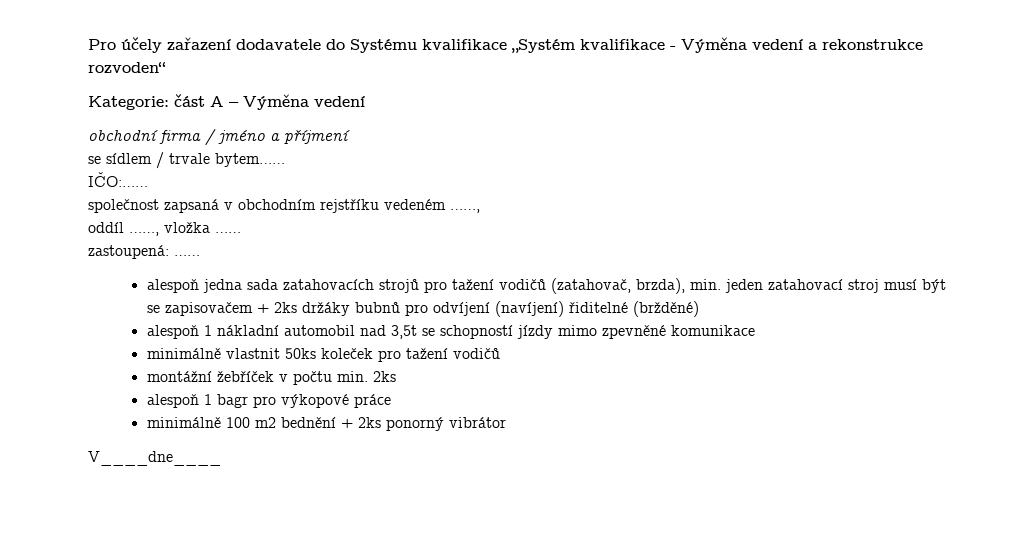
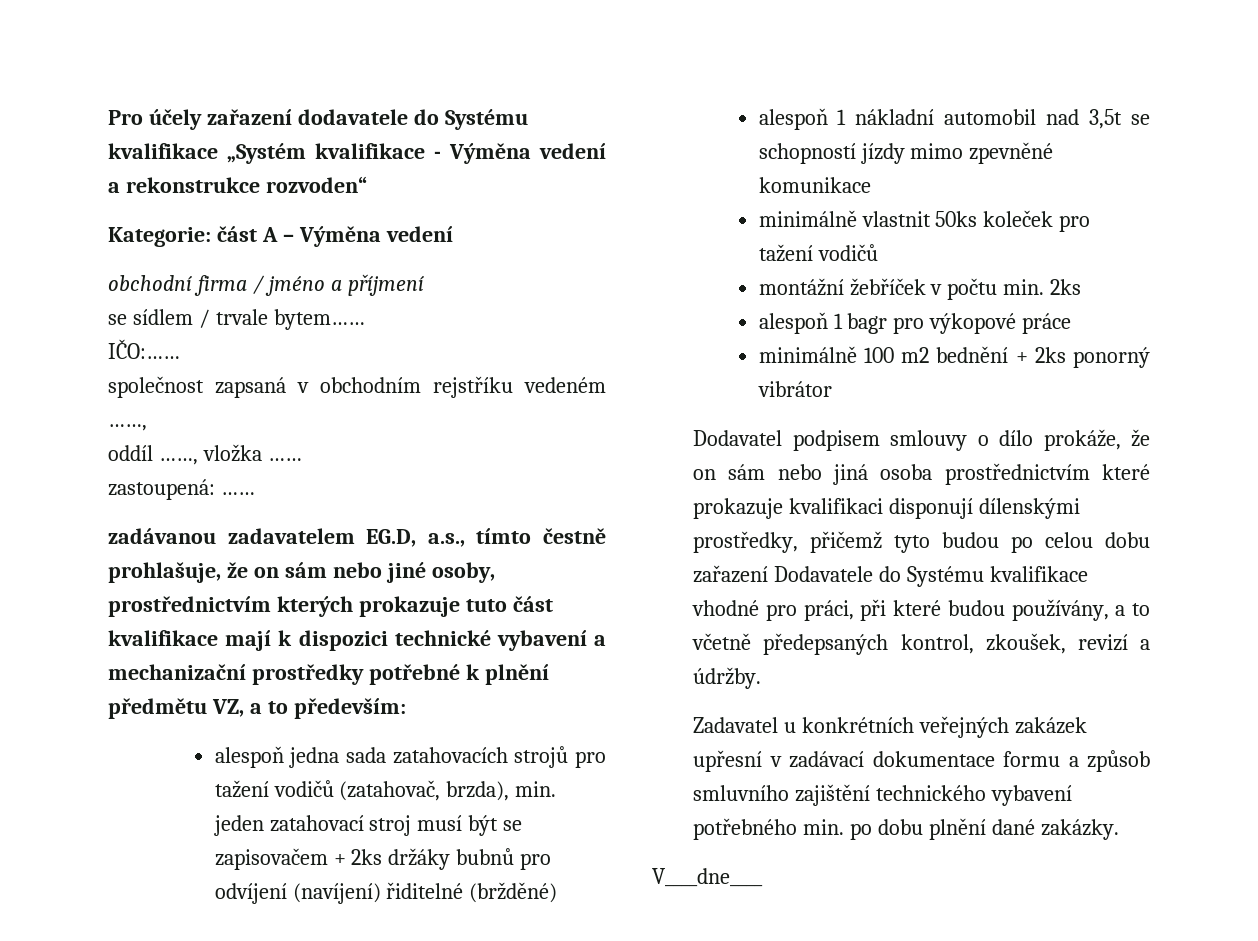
+ zadávanou zadavatelem EG.D, a.s., tímto čestně prohlašuje, že on sám nebo jiné osoby, prostřednictvím kterých prokazuje tuto část kvalifikace mají k dispozici technické vybavení a mechanizační prostředky potřebné k plnění předmětu VZ, a to především:
+ Dodavatel podpisem smlouvy o dílo prokáže, že on sám nebo jiná osoba prostřednictvím které prokazuje kvalifikaci disponují dílenskými prostředky, přičemž tyto budou po celou dobu zařazení Dodavatele do Systému kvalifikace vhodné pro práci, při které budou používány, a to včetně předepsaných kontrol, zkoušek, revizí a údržby.
+ Zadavatel u konkrétních veřejných zakázek upřesní v zadávací dokumentace formu a způsob smluvního zajištění technického vybavení potřebného min. po dobu plnění dané zakázky.

